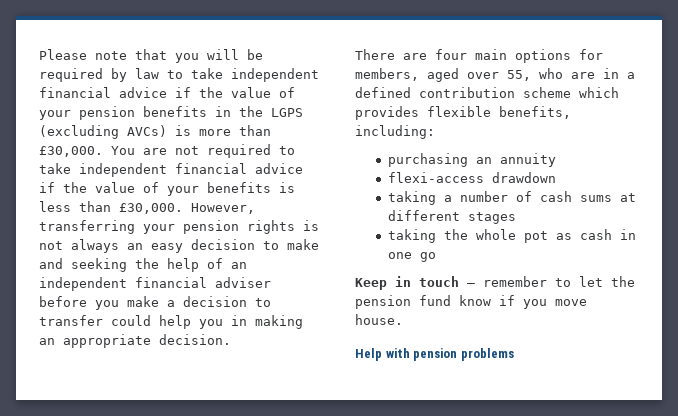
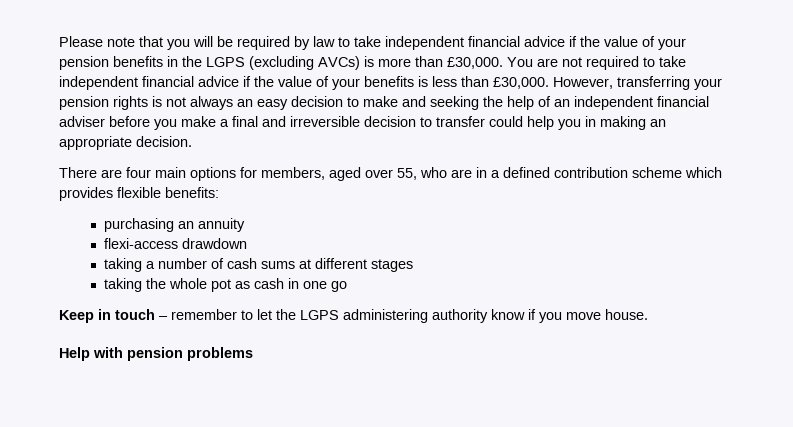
- However, transferring your pension rights is not always an easy decision to make and seeking the help of an independent financial adviser before you make a decision to transfer could help you in making an appropriate decision.
+ However, transferring your pension rights is not always an easy decision to make and seeking the help of an independent financial adviser before you make a final and irreversible decision to transfer could help you in making an appropriate decision.
- There are four main options for members, aged over 55, who are in a defined contribution scheme which provides flexible benefits, including:
+ There are four main options for members, aged over 55, who are in a defined contribution scheme which provides flexible benefits:
- Keep in touch – remember to let the pension fund know if you move house.
+ Keep in touch – remember to let the LGPS administering authority know if you move house.

